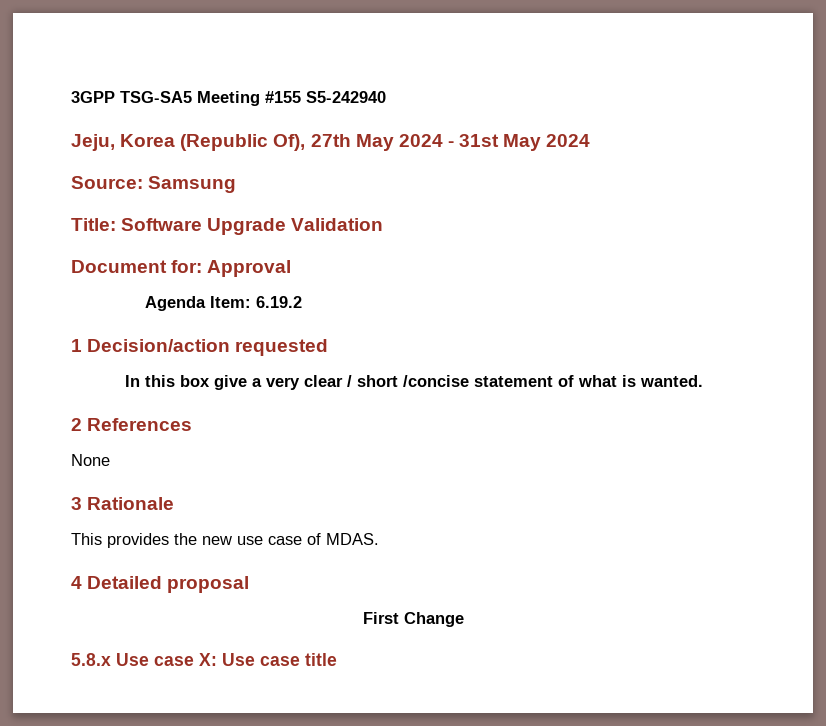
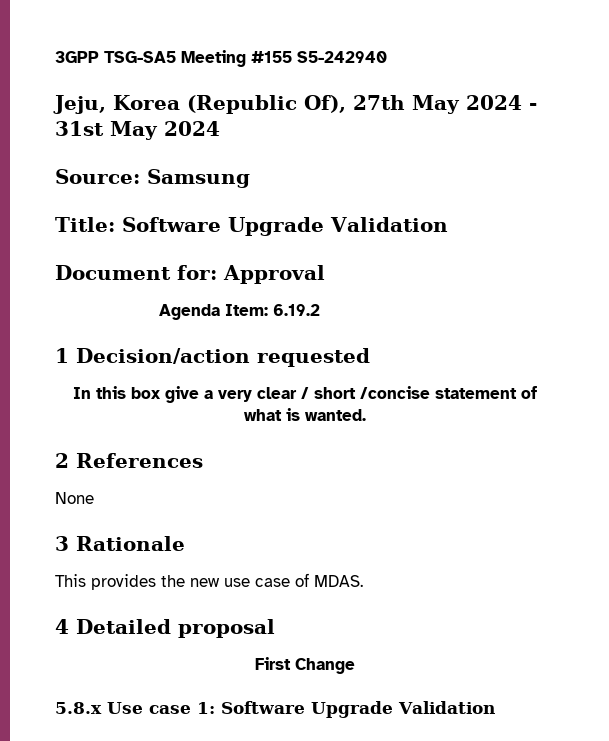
- 5.8.x Use case X: Use case title
+ 5.8.x Use case 1: Software Upgrade Validation

